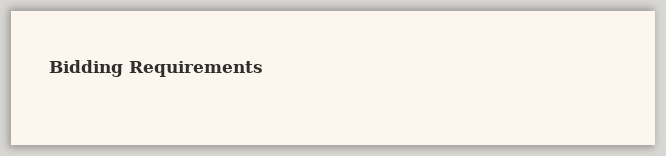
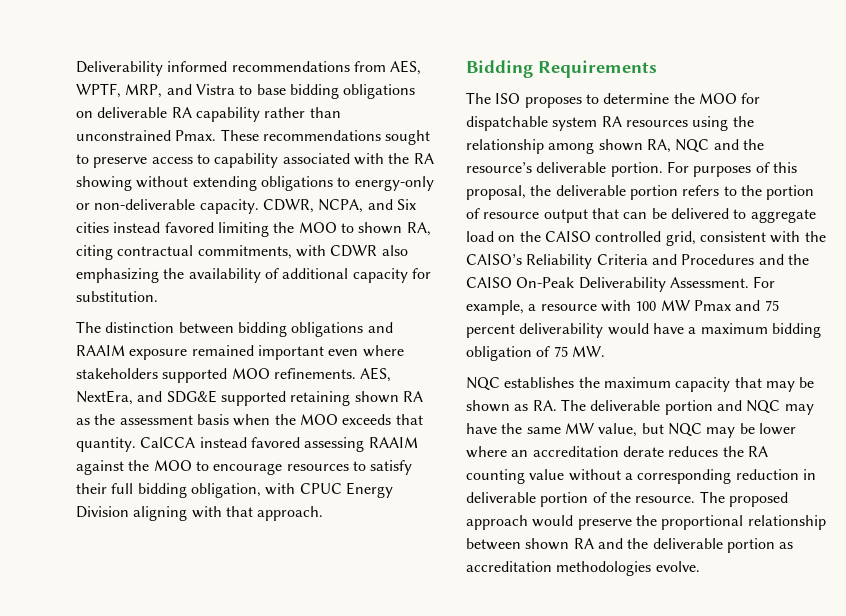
+ Deliverability informed recommendations from AES, WPTF, MRP, and Vistra to base bidding obligations on deliverable RA capability rather than unconstrained Pmax. These recommendations sought to preserve access to capability associated with the RA showing without extending obligations to energy-only or non-deliverable capacity. CDWR, NCPA, and Six cities instead favored limiting the MOO to shown RA, citing contractual commitments, with CDWR also emphasizing the availability of additional capacity for substitution.
+ The distinction between bidding obligations and RAAIM exposure remained important even where stakeholders supported MOO refinements. AES, NextEra, and SDG&E supported retaining shown RA as the assessment basis when the MOO exceeds that quantity. CalCCA instead favored assessing RAAIM against the MOO to encourage resources to satisfy their full bidding obligation, with CPUC Energy Division aligning with that approach.
  Bidding Requirements
+ The ISO proposes to determine the MOO for dispatchable system RA resources using the relationship among shown RA, NQC and the resource’s deliverable portion. For purposes of this proposal, the deliverable portion refers to the portion of resource output that can be delivered to aggregate load on the CAISO controlled grid, consistent with the CAISO’s Reliability Criteria and Procedures and the CAISO On-Peak Deliverability Assessment. For example, a resource with 100 MW Pmax and 75 percent deliverability would have a maximum bidding obligation of 75 MW.
+ NQC establishes the maximum capacity that may be shown as RA. The deliverable portion and NQC may have the same MW value, but NQC may be lower where an accreditation derate reduces the RA counting value without a corresponding reduction in deliverable portion of the resource. The proposed approach would preserve the proportional relationship between shown RA and the deliverable portion as accreditation methodologies evolve.

